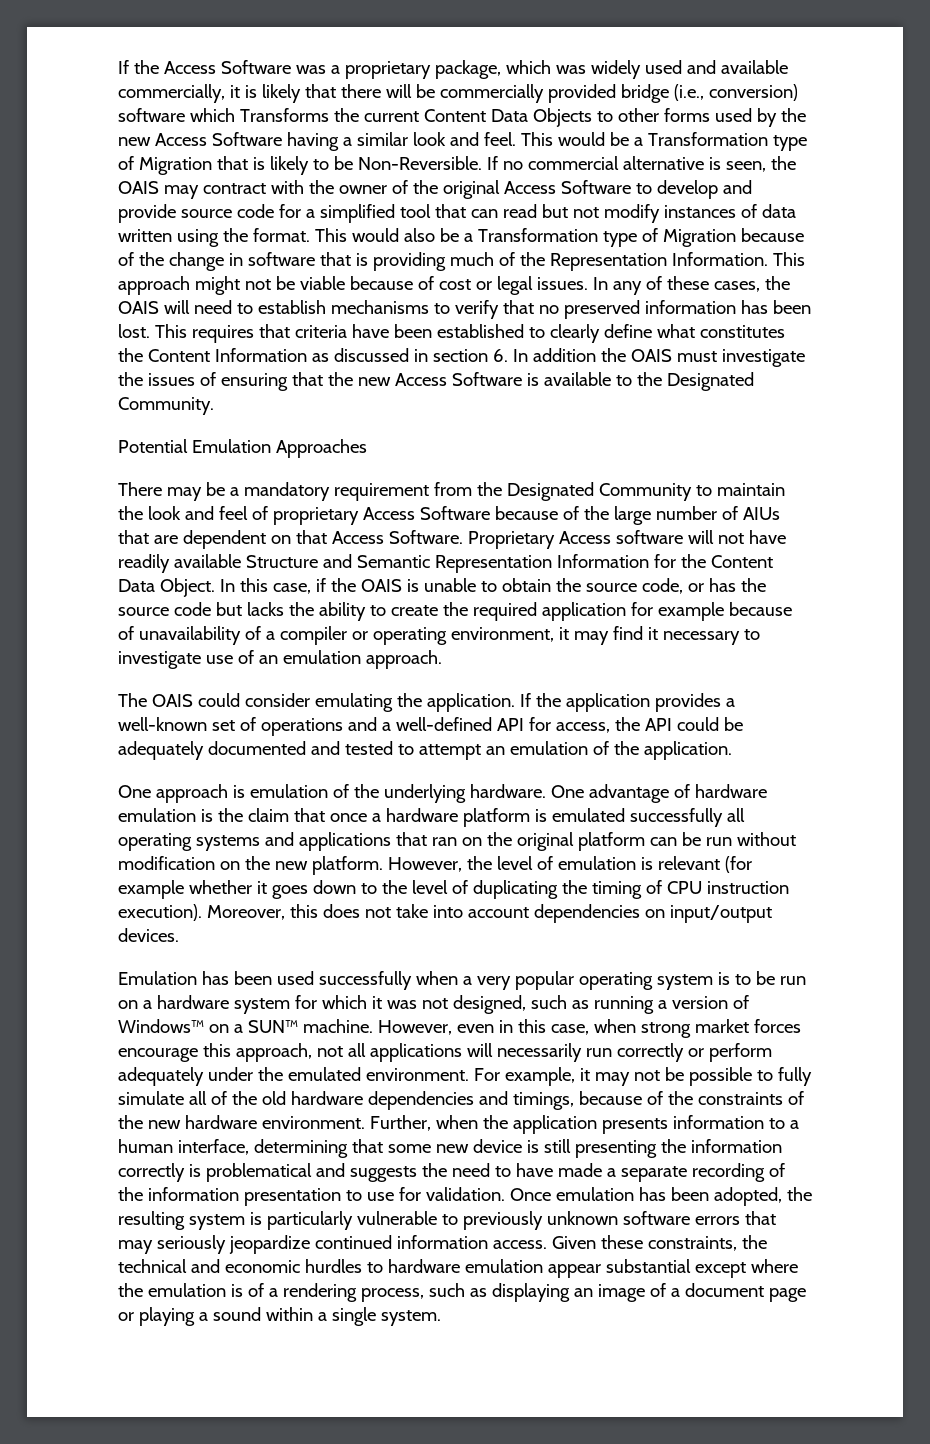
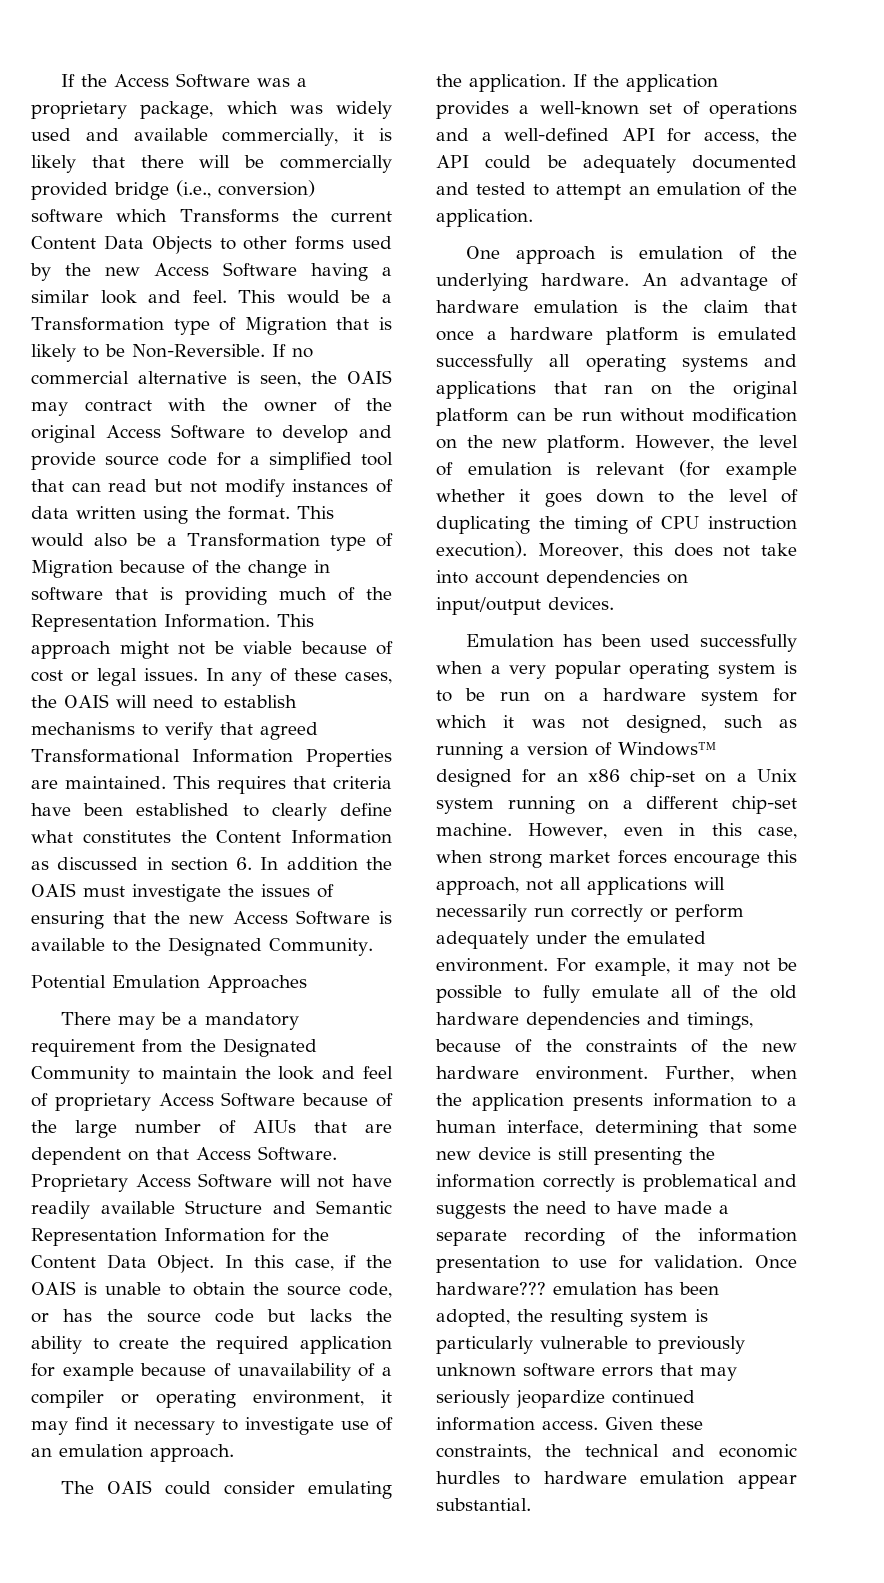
- In any of these cases, the OAIS will need to establish mechanisms to verify that no preserved information has been lost.
+ In any of these cases, the OAIS will need to establish mechanisms to verify that agreed Transformational Information Properties are maintained.
- Proprietary Access software will not have readily available Structure and Semantic Representation Information for the Content Data Object.
+ Proprietary Access Software will not have readily available Structure and Semantic Representation Information for the Content Data Object.
- One advantage of hardware emulation is the claim that once a hardware platform is emulated successfully all operating systems and applications that ran on the original platform can be run without modification on the new platform.
+ An advantage of hardware emulation is the claim that once a hardware platform is emulated successfully all operating systems and applications that ran on the original platform can be run without modification on the new platform.
- Emulation has been used successfully when a very popular operating system is to be run on a hardware system for which it was not designed, such as running a version of Windows™ on a SUN™ machine.
+ Emulation has been used successfully when a very popular operating system is to be run on a hardware system for which it was not designed, such as running a version of Windows™ designed for an x86 chip-set on a Unix system running on a different chip-set machine.
- For example, it may not be possible to fully simulate all of the old hardware dependencies and timings, because of the constraints of the new hardware environment.
+ For example, it may not be possible to fully emulate all of the old hardware dependencies and timings, because of the constraints of the new hardware environment.
- Once emulation has been adopted, the resulting system is particularly vulnerable to previously unknown software errors that may seriously jeopardize continued information access.
+ Once hardware??? emulation has been adopted, the resulting system is particularly vulnerable to previously unknown software errors that may seriously jeopardize continued information access.
- Given these constraints, the technical and economic hurdles to hardware emulation appear substantial except where the emulation is of a rendering process, such as displaying an image of a document page or playing a sound within a single system.
+ Given these constraints, the technical and economic hurdles to hardware emulation appear substantial.

